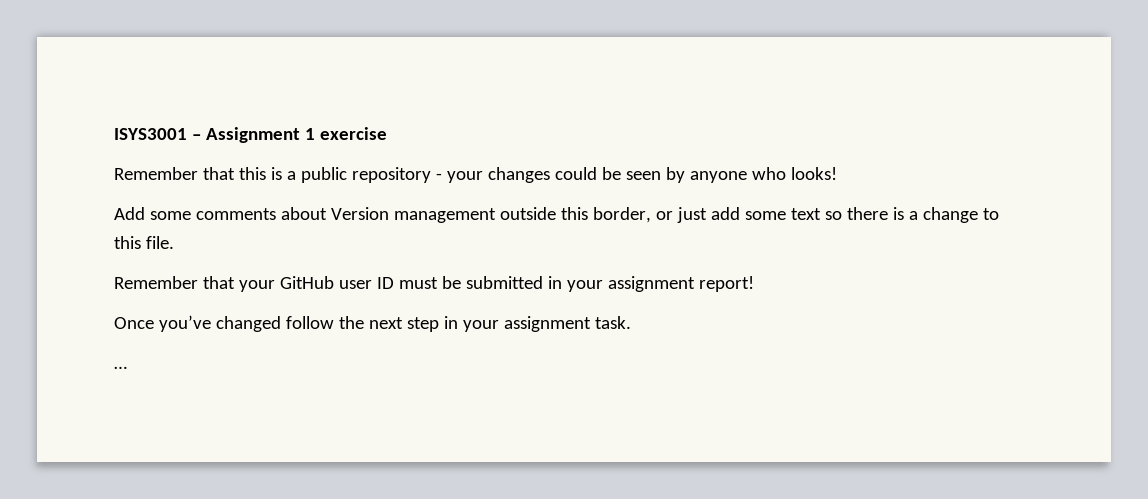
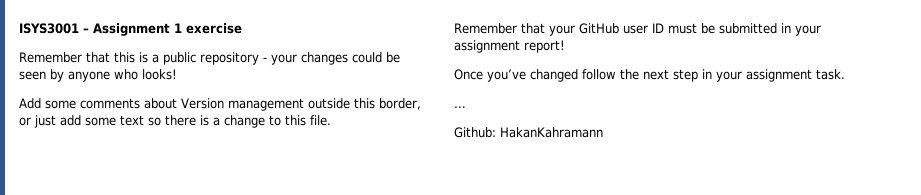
+ Github: HakanKahramann

